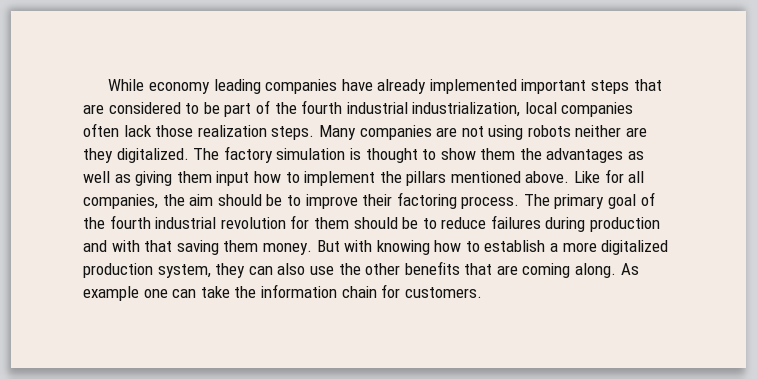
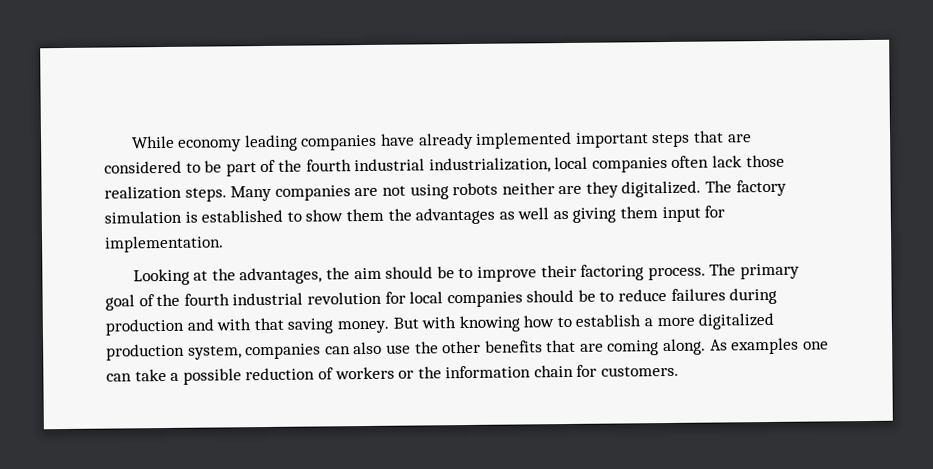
- The factory simulation is thought to show them the advantages as well as giving them input how to implement the pillars mentioned above. Like for all companies, the aim should be to improve their factoring process.
+ The factory simulation is established to show them the advantages as well as giving them input for implementation.
+ Looking at the advantages, the aim should be to improve their factoring process.
- The primary goal of the fourth industrial revolution for them should be to reduce failures during production and with that saving them money.
+ The primary goal of the fourth industrial revolution for local companies should be to reduce failures during production and with that saving money.
- But with knowing how to establish a more digitalized production system, they can also use the other benefits that are coming along.
+ But with knowing how to establish a more digitalized production system, companies can also use the other benefits that are coming along.
- As example one can take the information chain for customers.
+ As examples one can take a possible reduction of workers or the information chain for customers.

